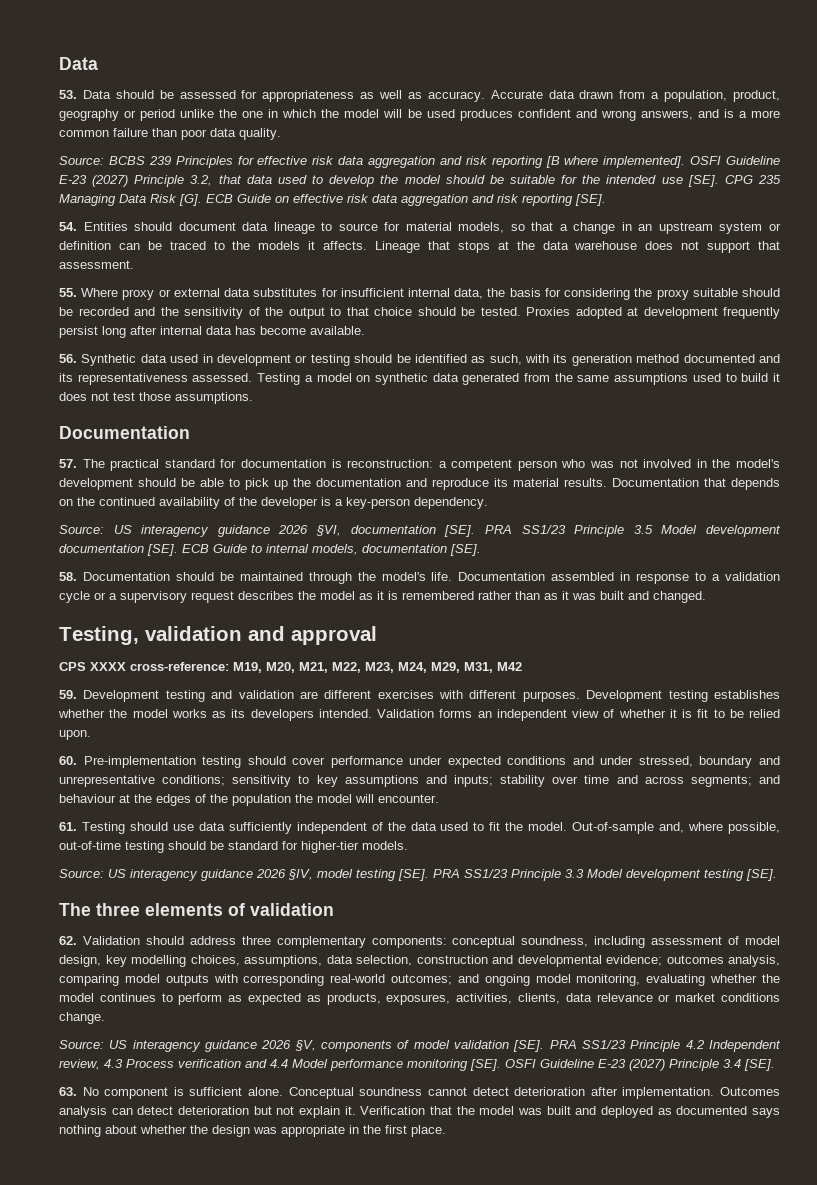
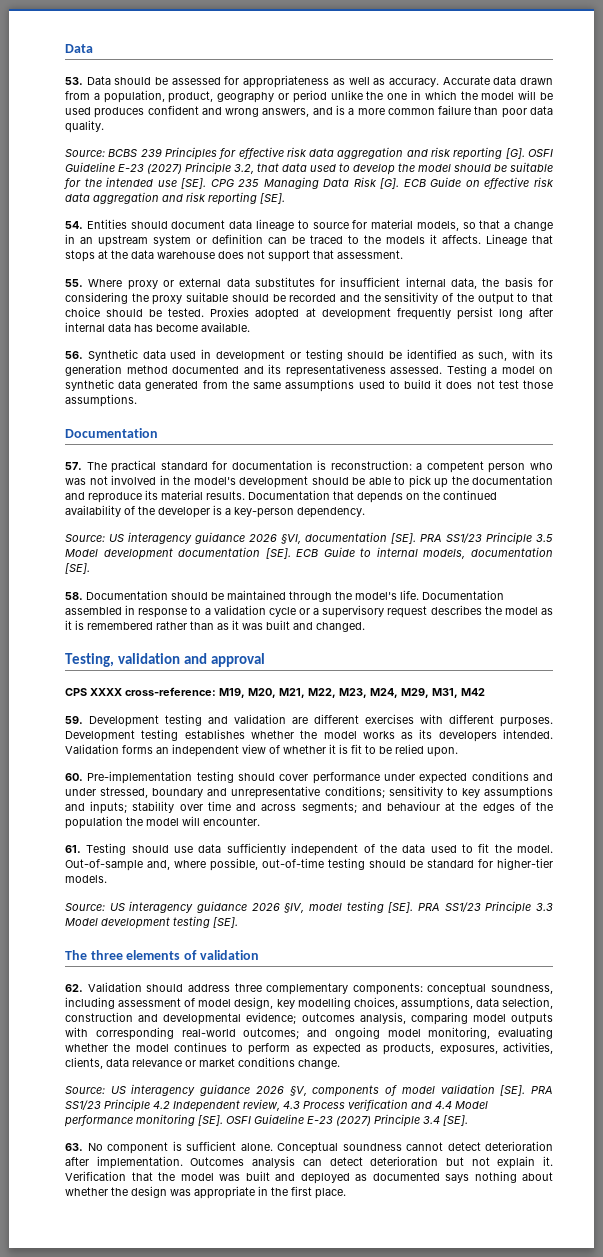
- Source: BCBS 239 Principles for effective risk data aggregation and risk reporting [B where implemented]. OSFI Guideline E-23 (2027) Principle 3.2, that data used to develop the model should be suitable for the intended use [SE]. CPG 235 Managing Data Risk [G]. ECB Guide on effective risk data aggregation and risk reporting [SE].
+ Source: BCBS 239 Principles for effective risk data aggregation and risk reporting [G]. OSFI Guideline E-23 (2027) Principle 3.2, that data used to develop the model should be suitable for the intended use [SE]. CPG 235 Managing Data Risk [G]. ECB Guide on effective risk data aggregation and risk reporting [SE].

